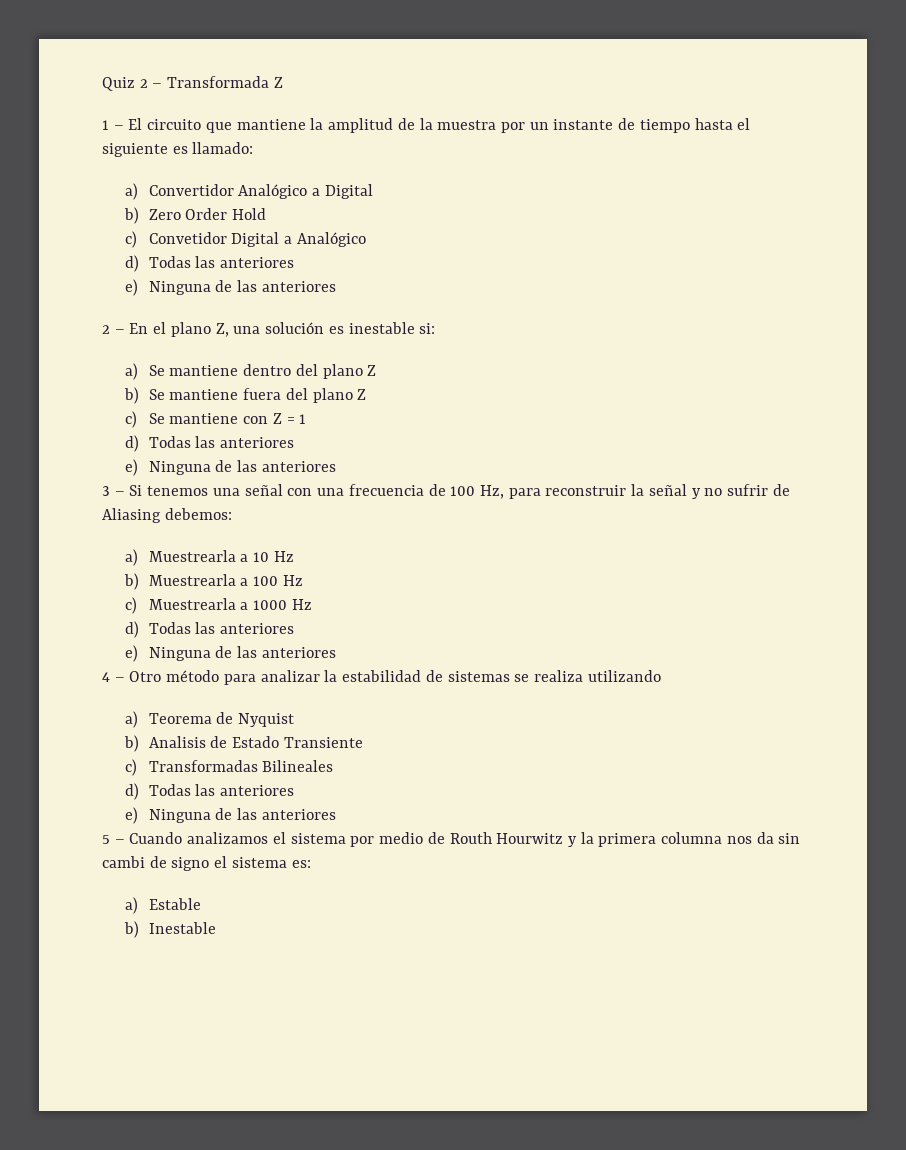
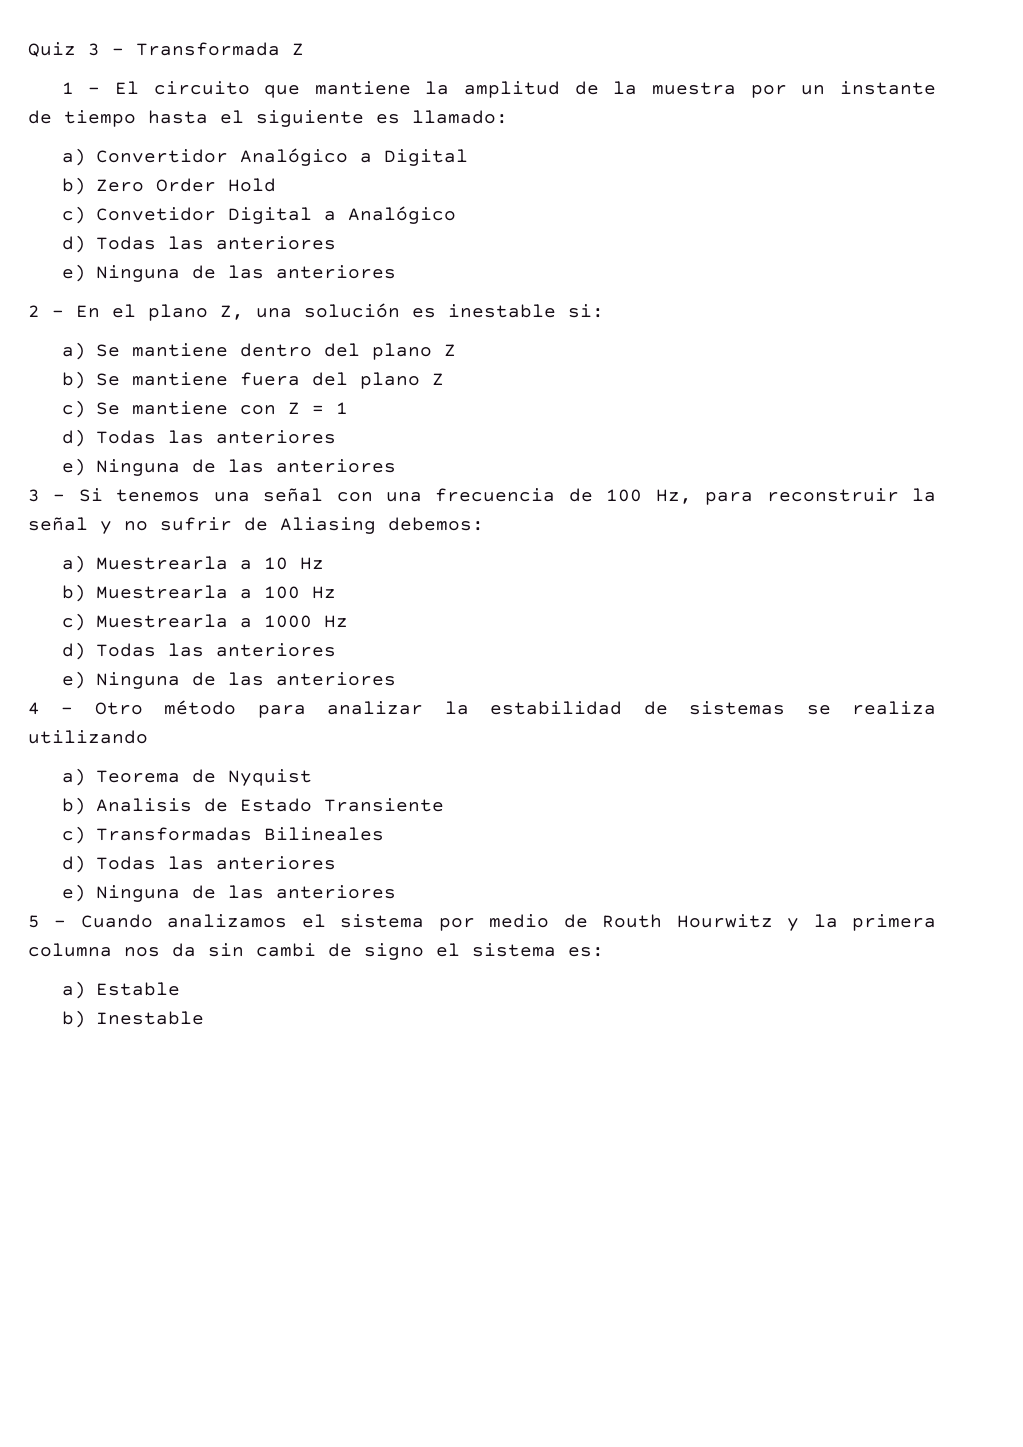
- Quiz 2 – Transformada Z
+ Quiz 3 – Transformada Z

